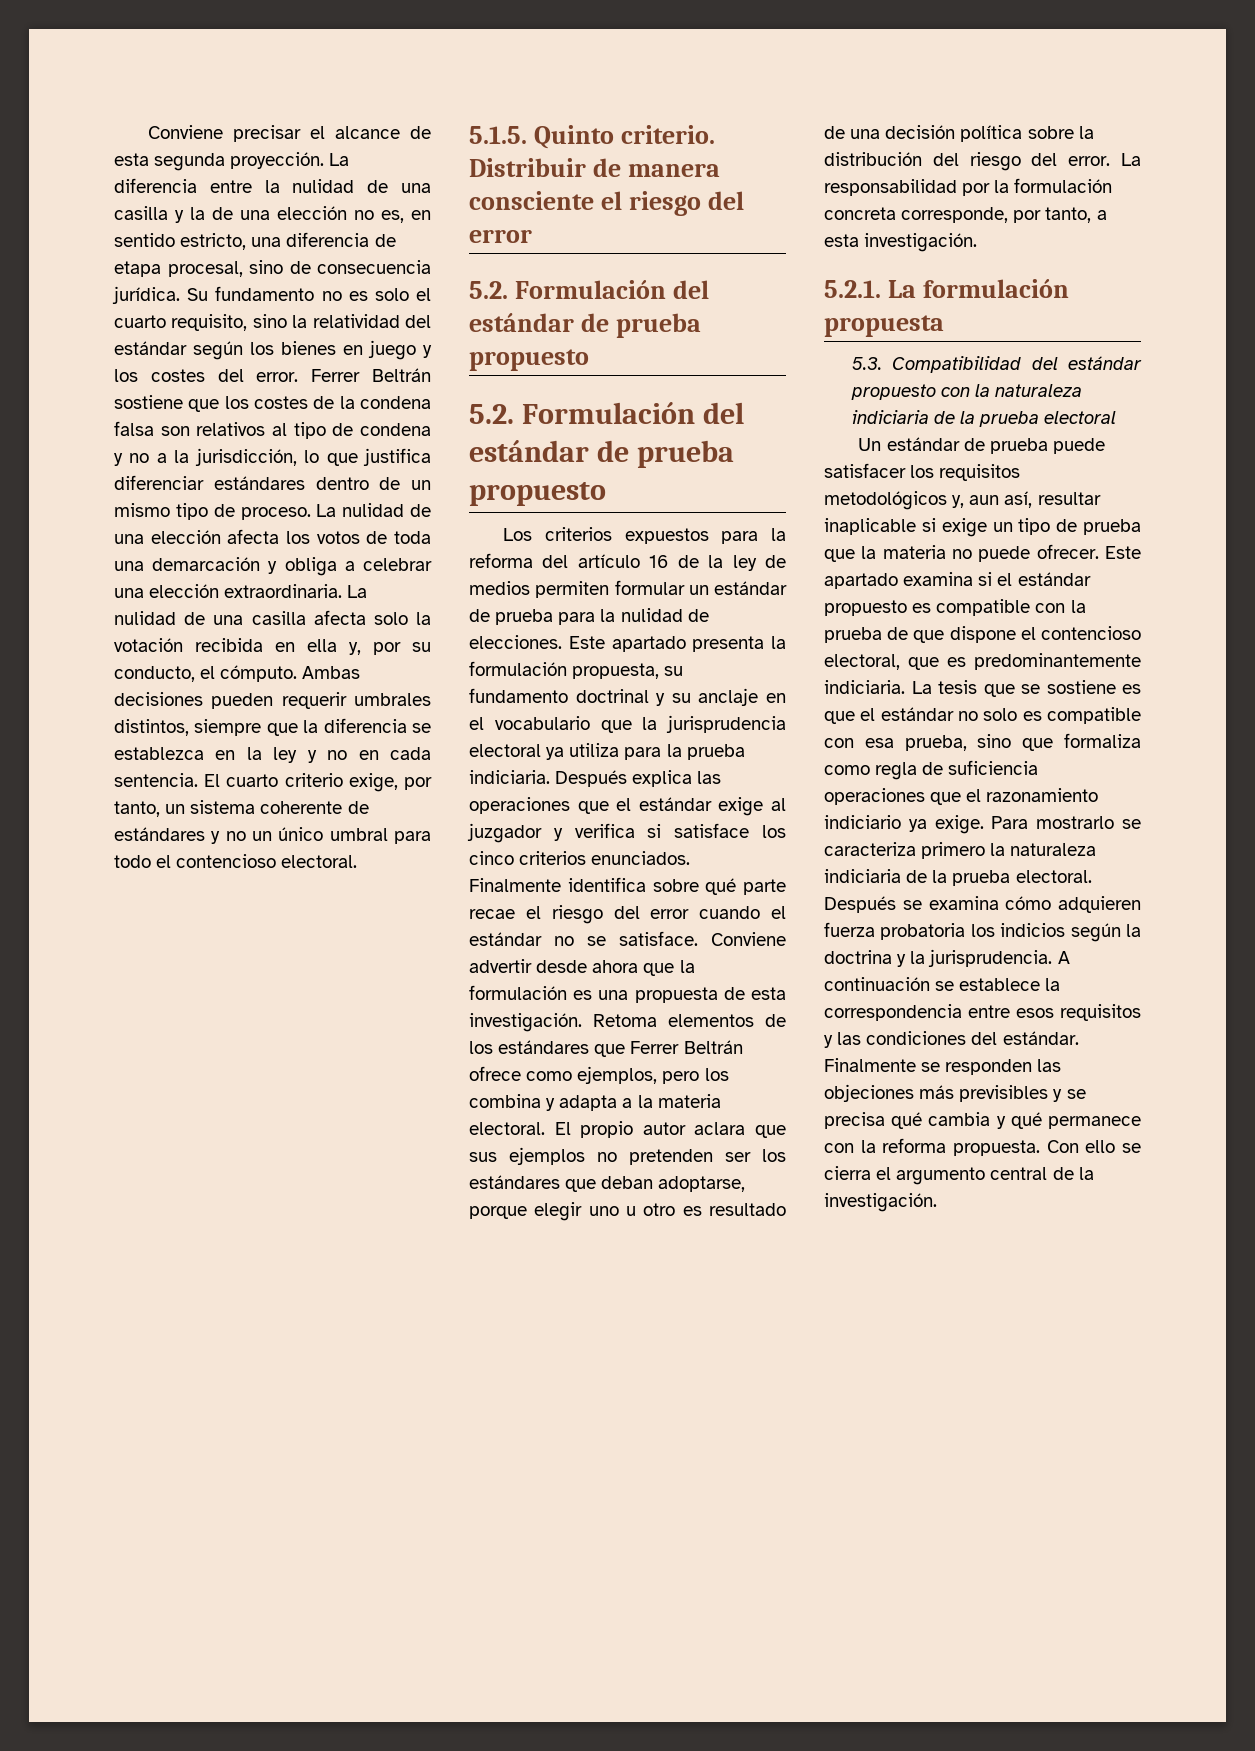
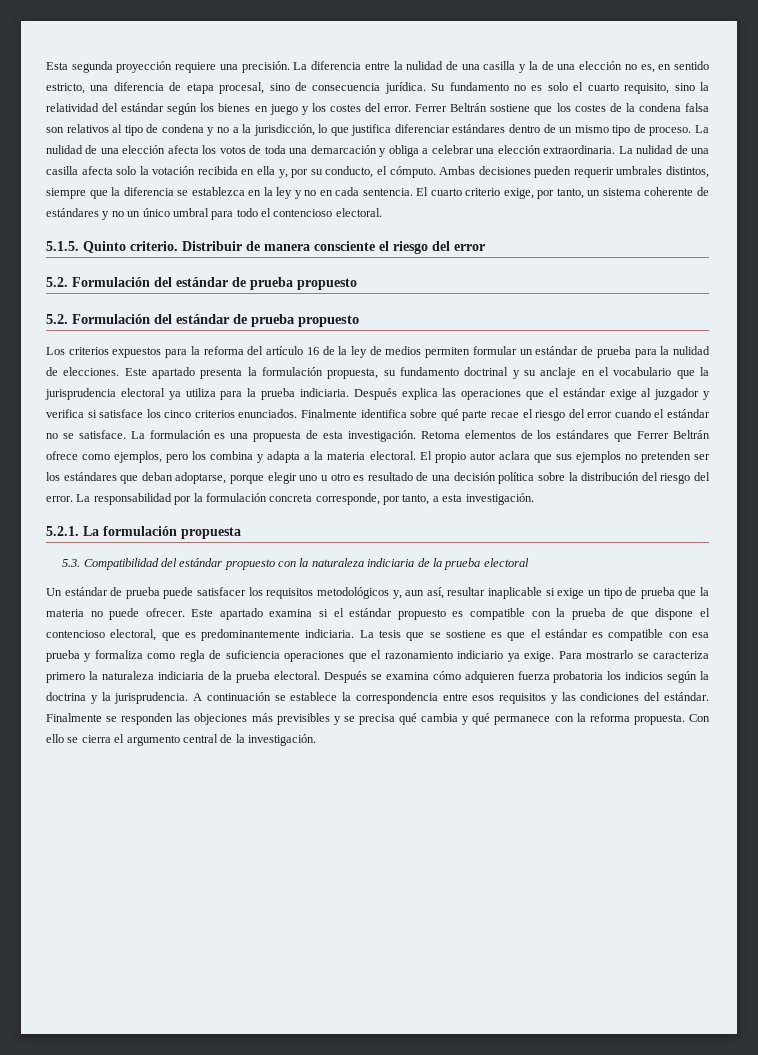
- Conviene precisar el alcance de esta segunda proyección.
+ Esta segunda proyección requiere una precisión.
- Conviene advertir desde ahora que la formulación es una propuesta de esta investigación.
+ La formulación es una propuesta de esta investigación.
- La tesis que se sostiene es que el estándar no solo es compatible con esa prueba, sino que formaliza como regla de suficiencia operaciones que el razonamiento indiciario ya exige.
+ La tesis que se sostiene es que el estándar es compatible con esa prueba y formaliza como regla de suficiencia operaciones que el razonamiento indiciario ya exige.

